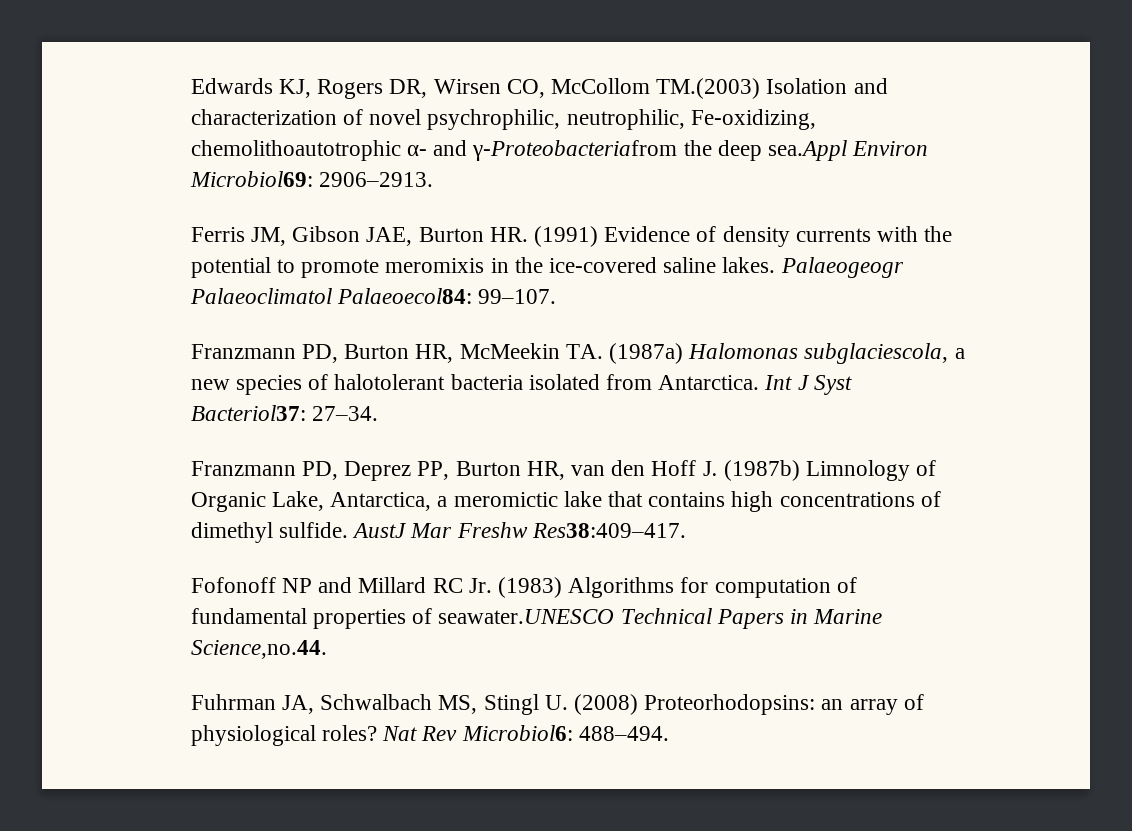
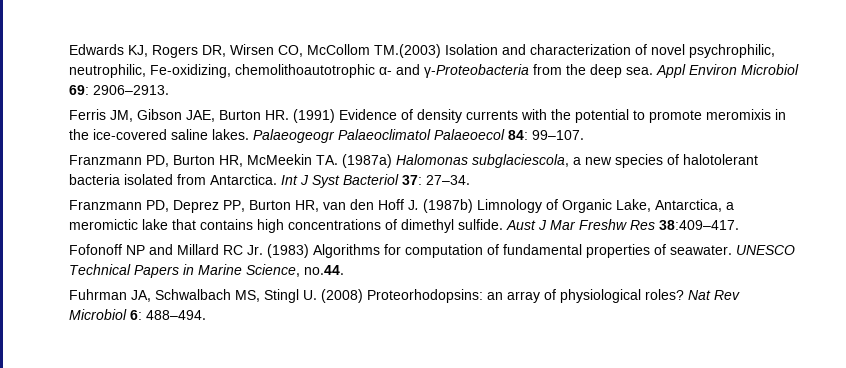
- Edwards KJ, Rogers DR, Wirsen CO, McCollom TM.(2003) Isolation and characterization of novel psychrophilic, neutrophilic, Fe-oxidizing, chemolithoautotrophic α- and γ-Proteobacteriafrom the deep sea.Appl Environ Microbiol69: 2906–2913.
+ Edwards KJ, Rogers DR, Wirsen CO, McCollom TM.(2003) Isolation and characterization of novel psychrophilic, neutrophilic, Fe-oxidizing, chemolithoautotrophic α- and γ-Proteobacteria from the deep sea. Appl Environ Microbiol 69: 2906–2913.
- Palaeogeogr Palaeoclimatol Palaeoecol84: 99–107.
+ Palaeogeogr Palaeoclimatol Palaeoecol 84: 99–107.
- Int J Syst Bacteriol37: 27–34.
+ Int J Syst Bacteriol 37: 27–34.
- AustJ Mar Freshw Res38:409–417.
+ Aust J Mar Freshw Res 38:409–417.
- Fofonoff NP and Millard RC Jr. (1983) Algorithms for computation of fundamental properties of seawater.UNESCO Technical Papers in Marine Science,no.44.
+ Fofonoff NP and Millard RC Jr. (1983) Algorithms for computation of fundamental properties of seawater. UNESCO Technical Papers in Marine Science, no.44.
- Nat Rev Microbiol6: 488–494.
+ Nat Rev Microbiol 6: 488–494.

